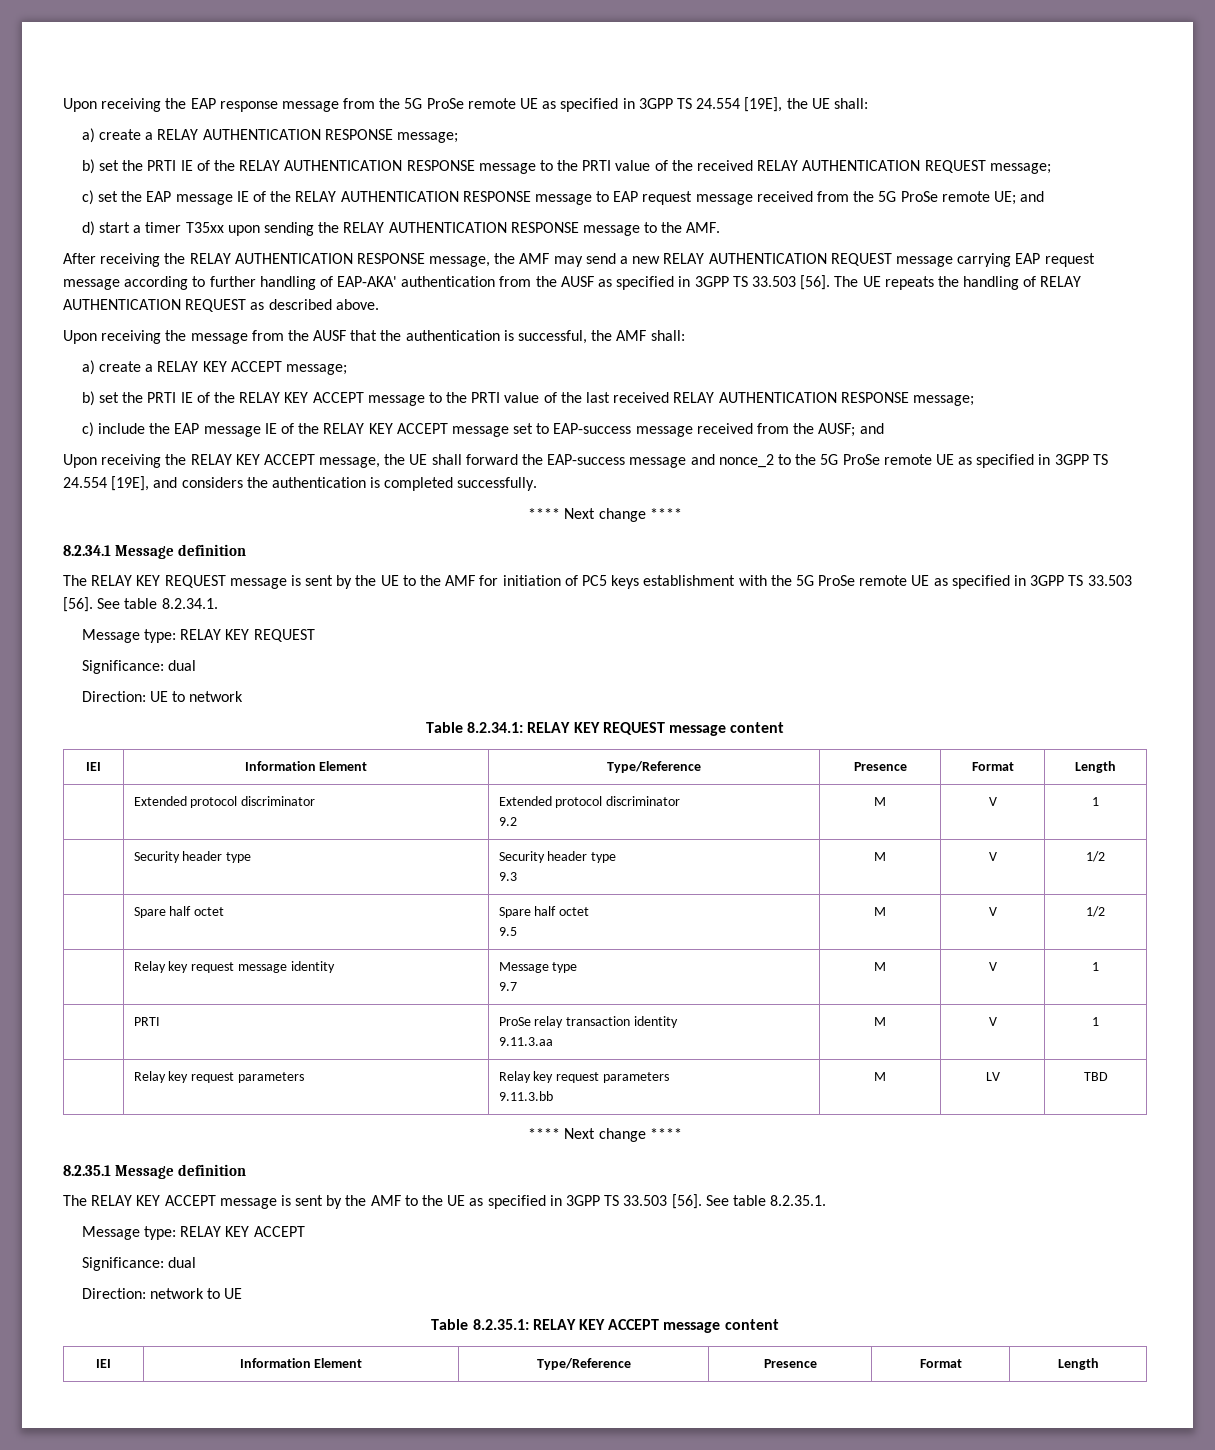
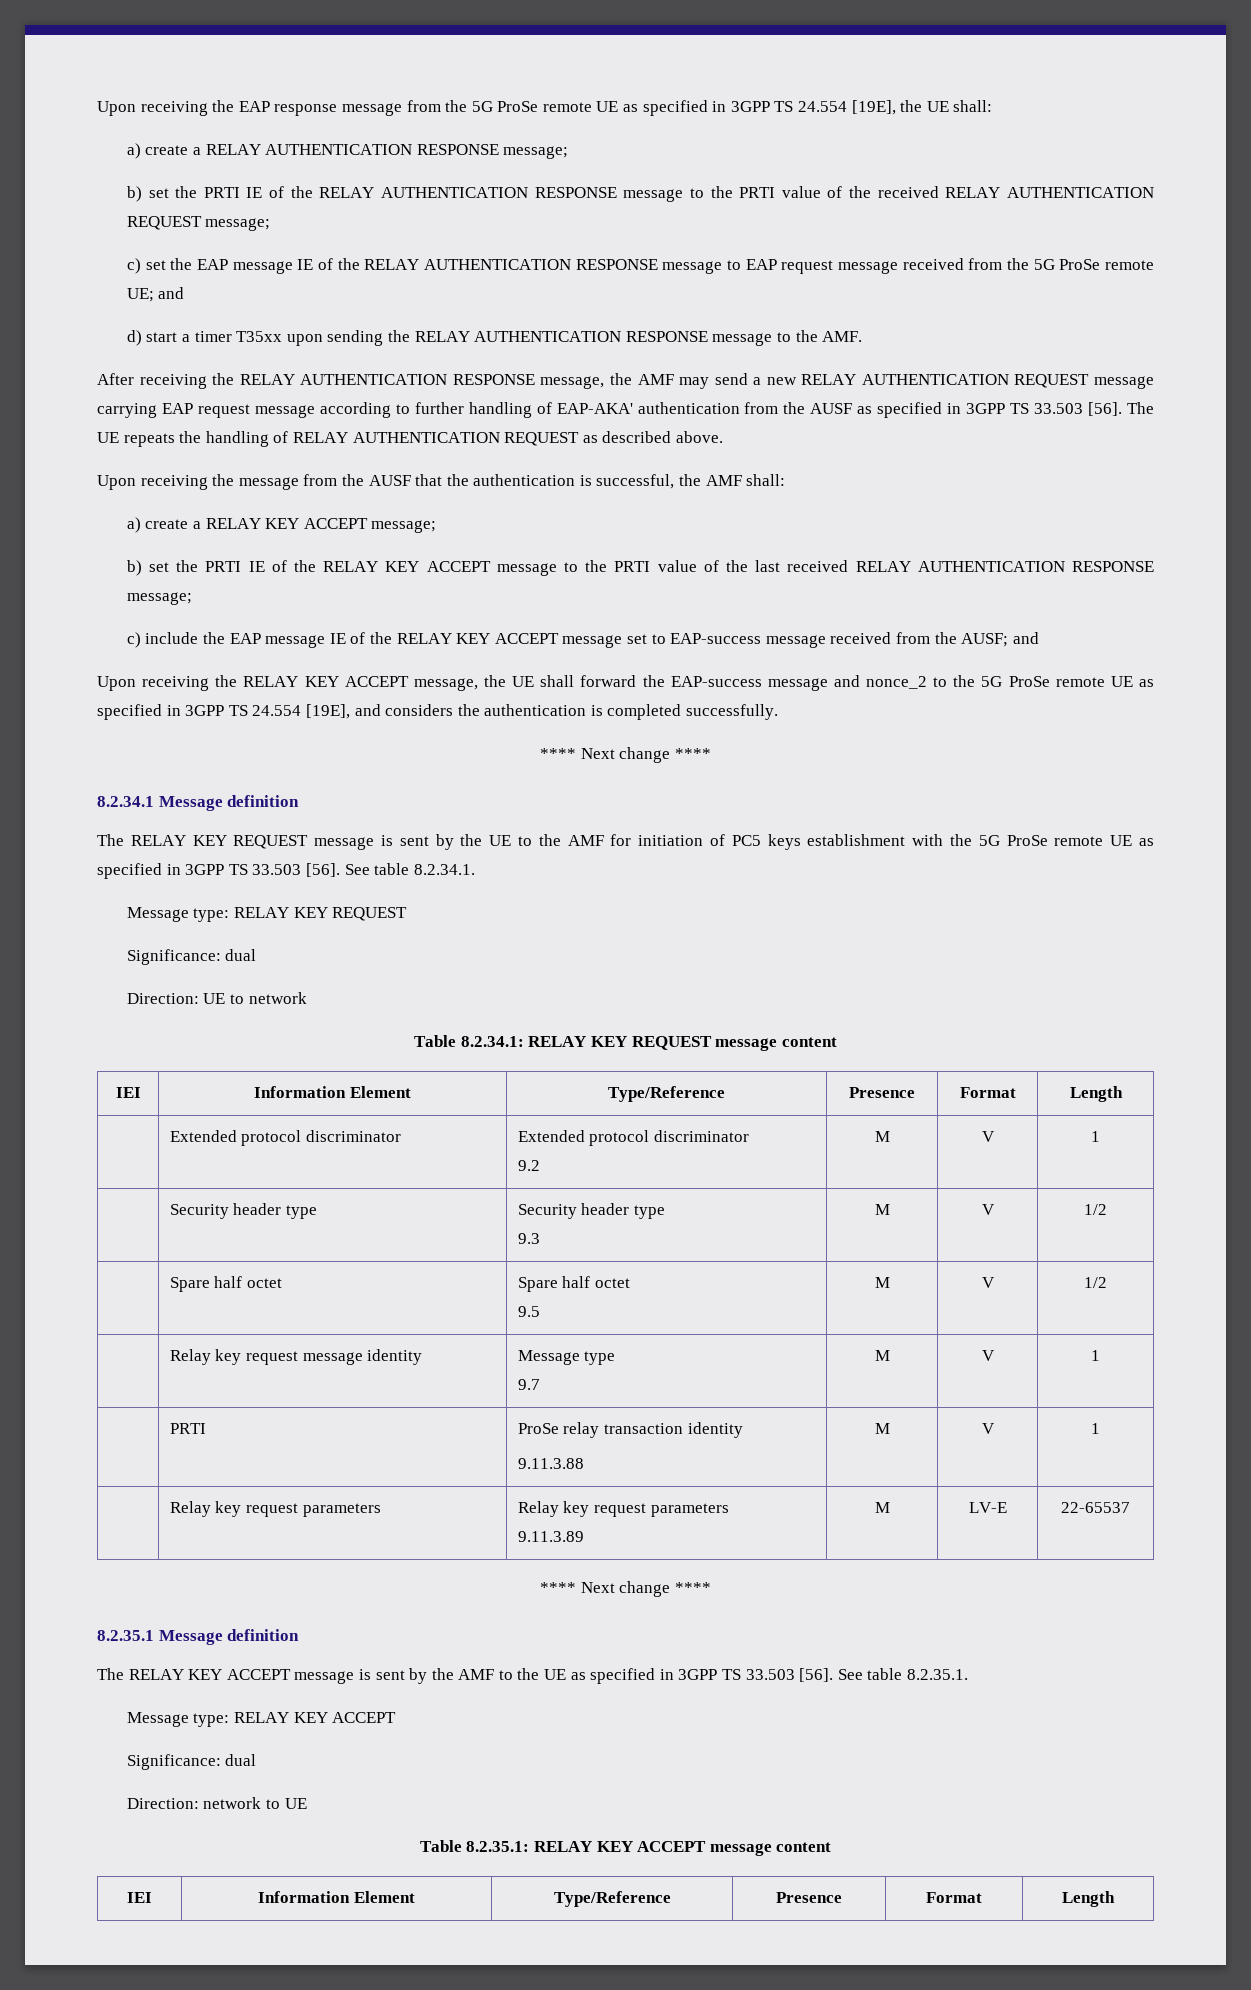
  | PRTI | ProSe relay transaction identity
- 9.11.3.aa | M | V | 1
+ 9.11.3.88 | M | V | 1
  | Relay key request parameters | Relay key request parameters
- 9.11.3.bb | M | LV | TBD
+ 9.11.3.89 | M | LV-E | 22-65537

